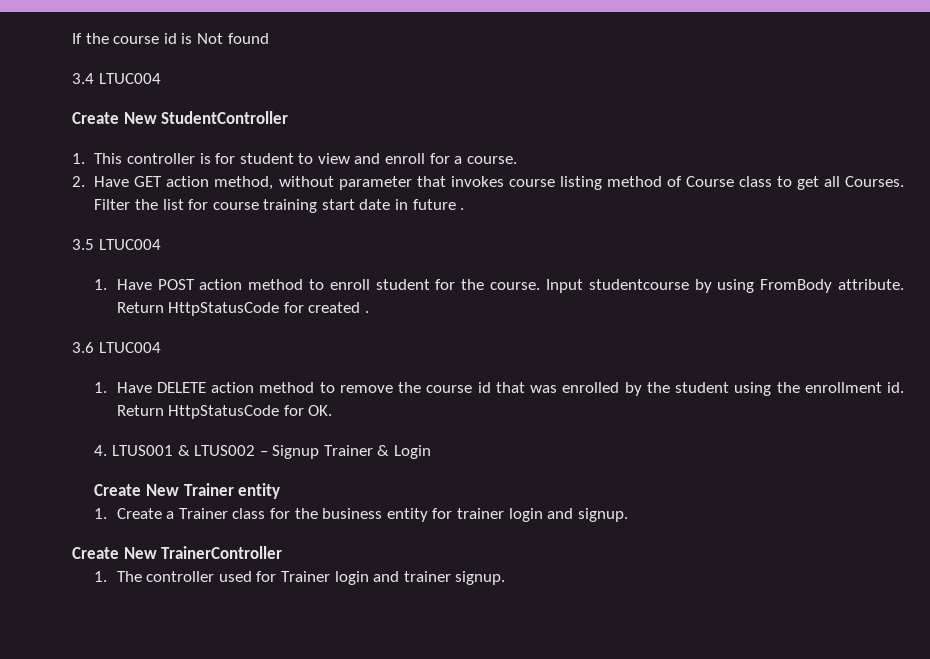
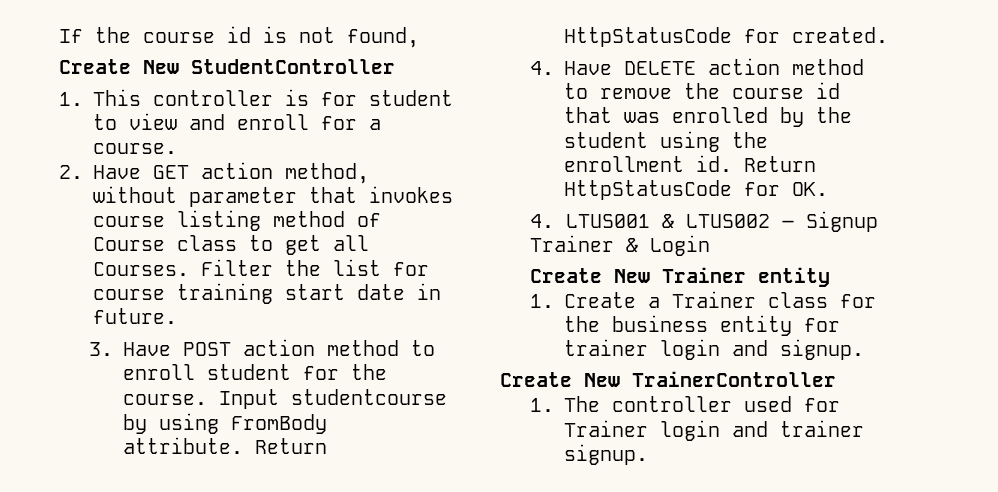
- If the course id is Not found
- 3.4 LTUC004
+ If the course id is not found,
- Filter the list for course training start date in future .
- 3.5 LTUC004
- 1. Have POST action method to enroll student for the course.
+ Filter the list for course training start date in future.
+ 3. Have POST action method to enroll student for the course.
- Return HttpStatusCode for created .
- 3.6 LTUC004
- 1. Have DELETE action method to remove the course id that was enrolled by the student using the enrollment id.
+ Return HttpStatusCode for created.
+ 4. Have DELETE action method to remove the course id that was enrolled by the student using the enrollment id.

